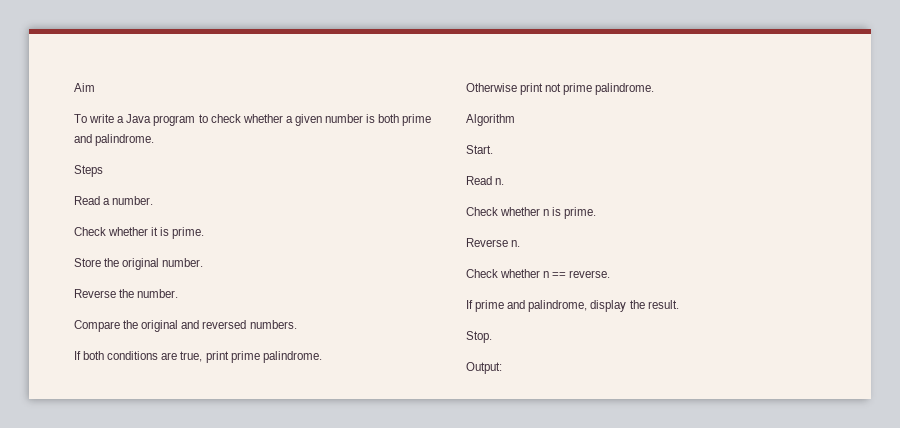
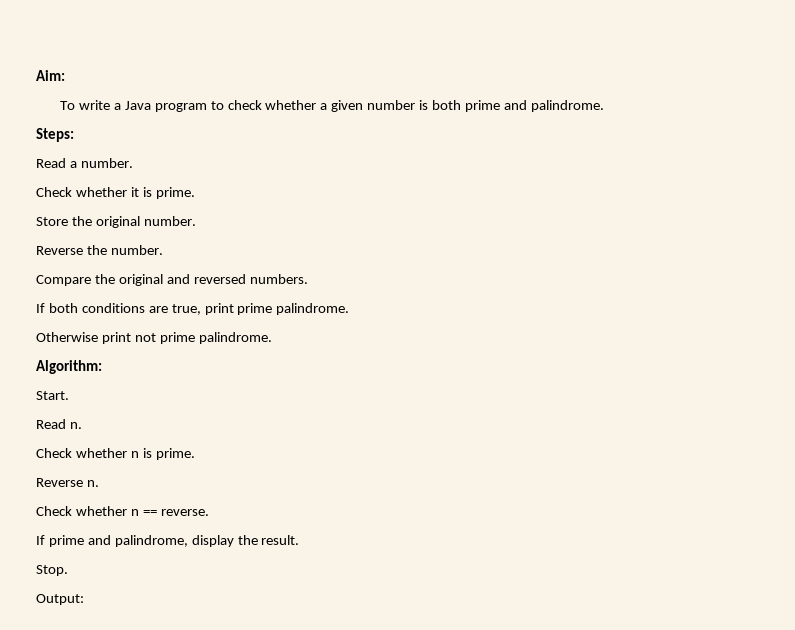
- Aim
+ Aim:
- Steps
+ Steps:
- Algorithm
+ Algorithm:

